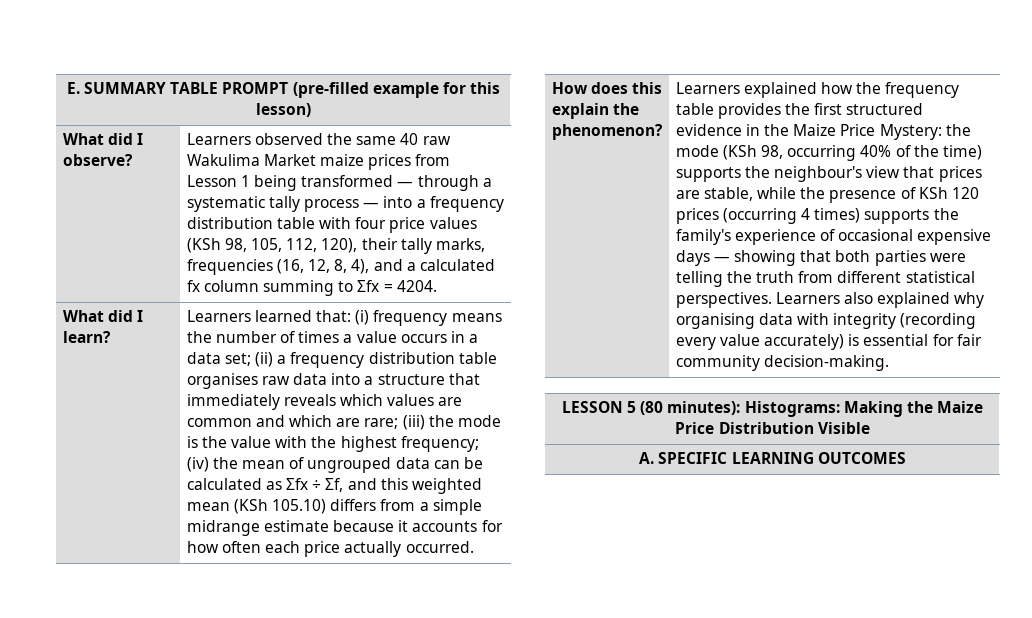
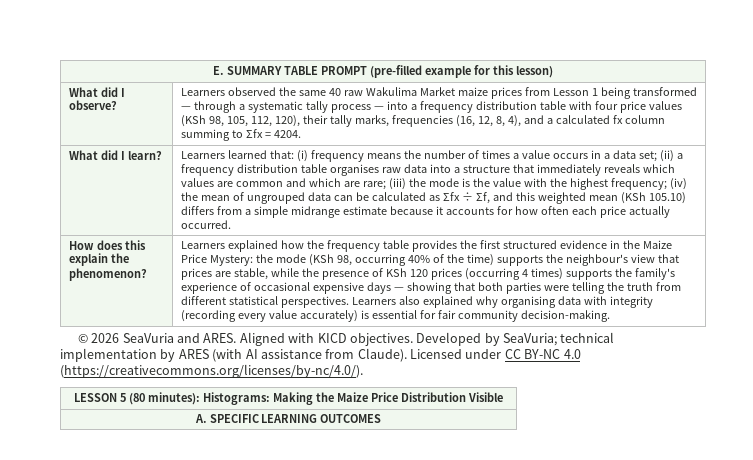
+ © 2026 SeaVuria and ARES. Aligned with KICD objectives. Developed by SeaVuria; technical implementation by ARES (with AI assistance from Claude). Licensed under CC BY-NC 4.0 (https://creativecommons.org/licenses/by-nc/4.0/).

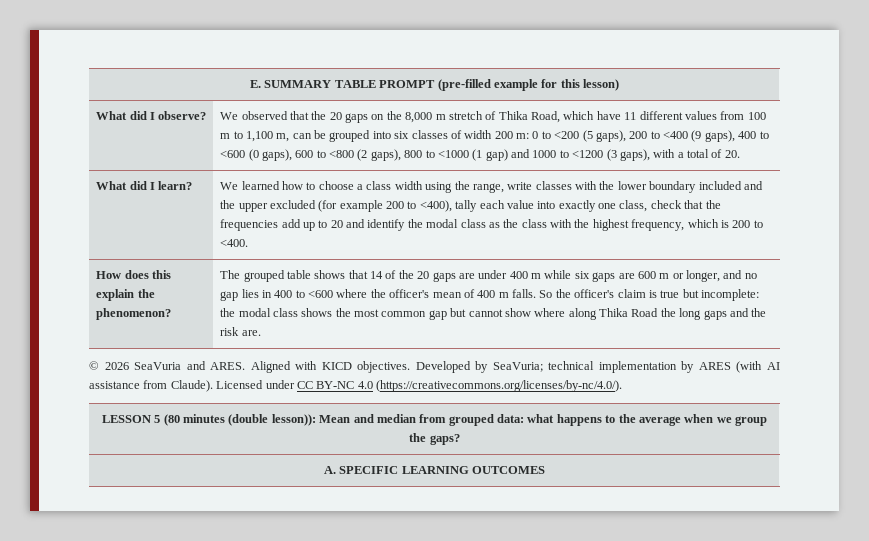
- Learners observed the same 40 raw Wakulima Market maize prices from Lesson 1 being transformed — through a systematic tally process — into a frequency distribution table with four price values (KSh 98, 105, 112, 120), their tally marks, frequencies (16, 12, 8, 4), and a calculated fx column summing to Σfx = 4204.
- What did I learn? | Learners learned that: (i) frequency means the number of times a value occurs in a data set; (ii) a frequency distribution table organises raw data into a structure that immediately reveals which values are common and which are rare; (iii) the mode is the value with the highest frequency; (iv) the mean of ungrouped data can be calculated as Σfx ÷ Σf, and this weighted mean (KSh 105.10) differs from a simple midrange estimate because it accounts for how often each price actually occurred.
+ We observed that the 20 gaps on the 8,000 m stretch of Thika Road, which have 11 different values from 100 m to 1,100 m, can be grouped into six classes of width 200 m: 0 to <200 (5 gaps), 200 to <400 (9 gaps), 400 to <600 (0 gaps), 600 to <800 (2 gaps), 800 to <1000 (1 gap) and 1000 to <1200 (3 gaps), with a total of 20.
+ What did I learn? | We learned how to choose a class width using the range, write classes with the lower boundary included and the upper excluded (for example 200 to <400), tally each value into exactly one class, check that the frequencies add up to 20 and identify the modal class as the class with the highest frequency, which is 200 to <400.
- Learners explained how the frequency table provides the first structured evidence in the Maize Price Mystery: the mode (KSh 98, occurring 40% of the time) supports the neighbour's view that prices are stable, while the presence of KSh 120 prices (occurring 4 times) supports the family's experience of occasional expensive days — showing that both parties were telling the truth from different statistical perspectives. Learners also explained why organising data with integrity (recording every value accurately) is essential for fair community decision-making.
+ The grouped table shows that 14 of the 20 gaps are under 400 m while six gaps are 600 m or longer, and no gap lies in 400 to <600 where the officer's mean of 400 m falls. So the officer's claim is true but incomplete: the modal class shows the most common gap but cannot show where along Thika Road the long gaps and the risk are.
- LESSON 5 (80 minutes): Histograms: Making the Maize Price Distribution Visible
+ LESSON 5 (80 minutes (double lesson)): Mean and median from grouped data: what happens to the average when we group the gaps?

